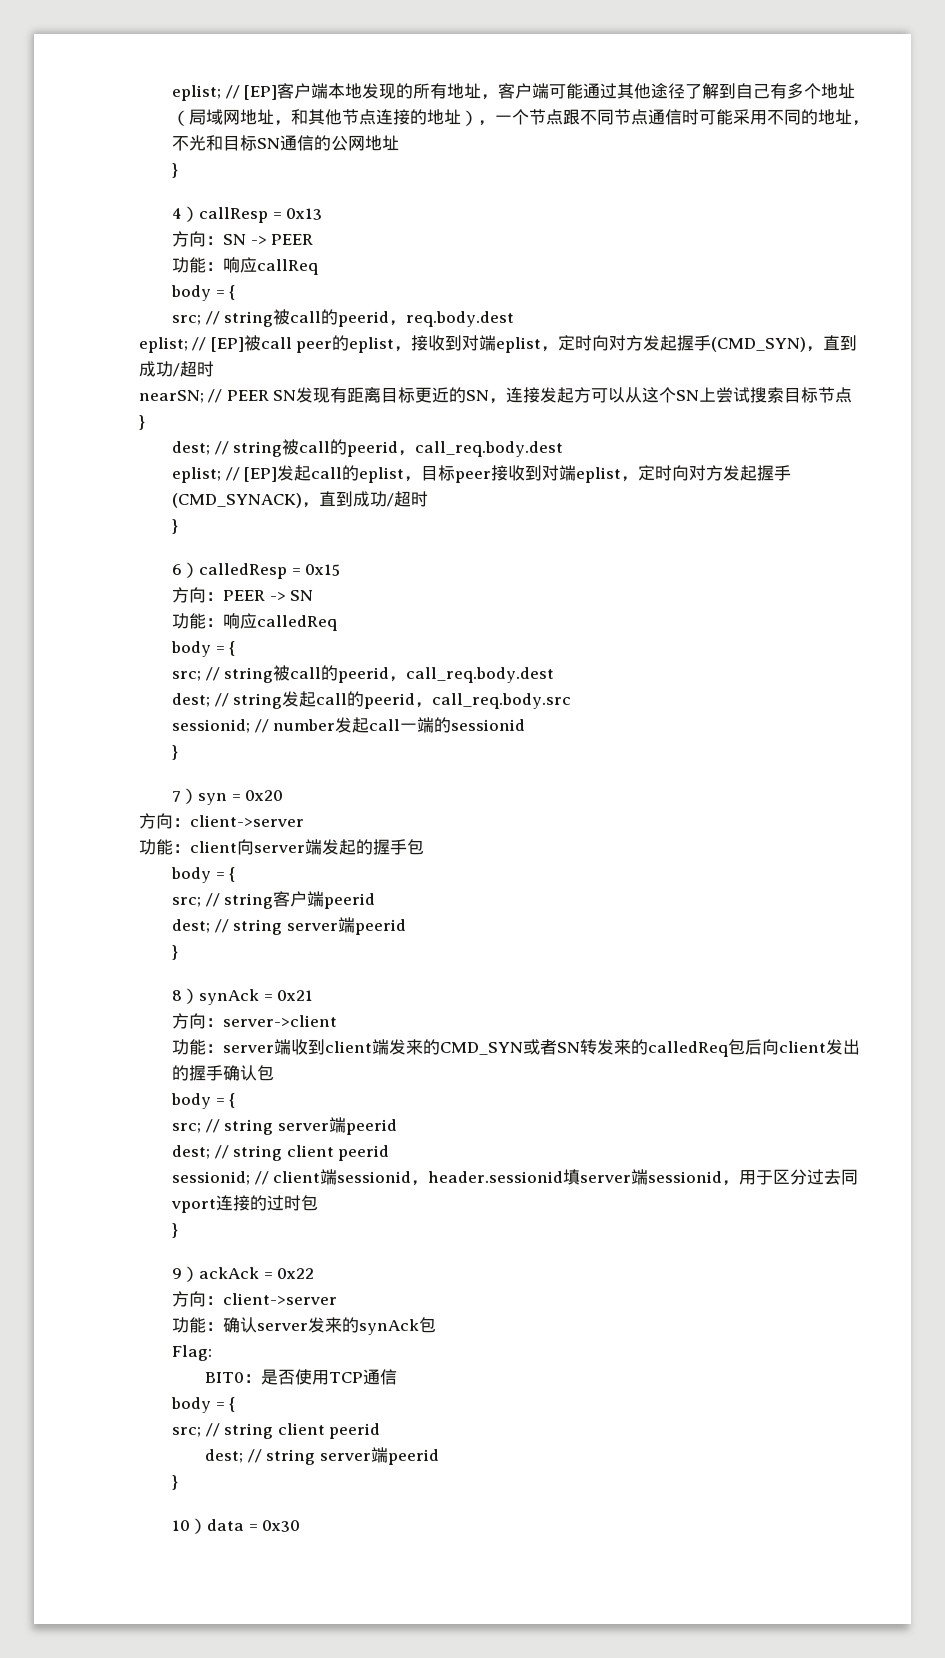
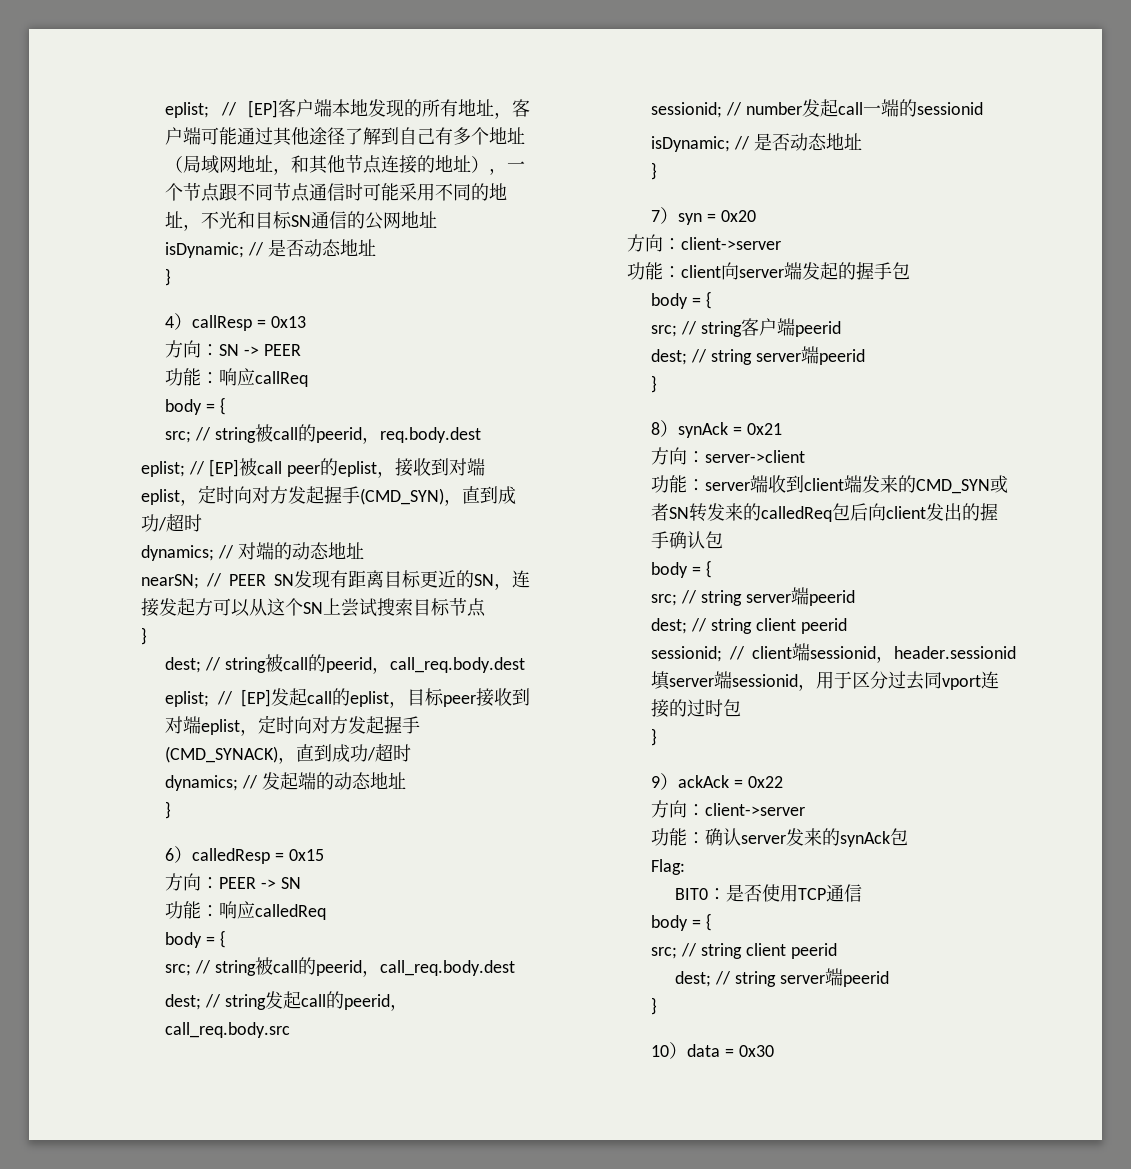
  eplist; // [EP]客户端本地发现的所有地址，客户端可能通过其他途径了解到自己有多个地址（局域网地址，和其他节点连接的地址），一个节点跟不同节点通信时可能采用不同的地址，不光和目标SN通信的公网地址
+ isDynamic; // 是否动态地址
+ dynamics; // 对端的动态地址
+ dynamics; // 发起端的动态地址
  sessionid; // number发起call一端的sessionid
+ isDynamic; // 是否动态地址

